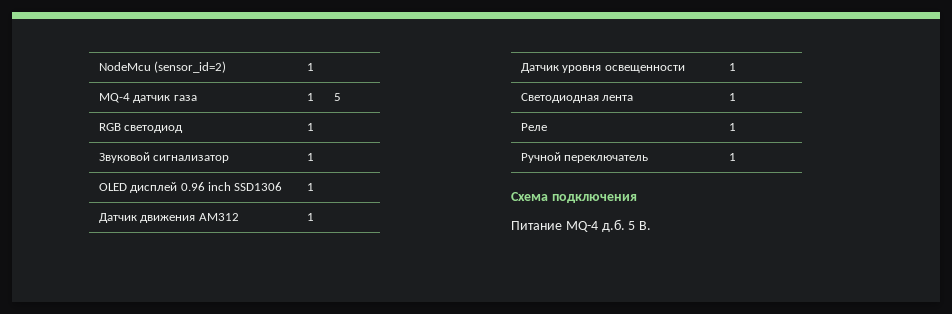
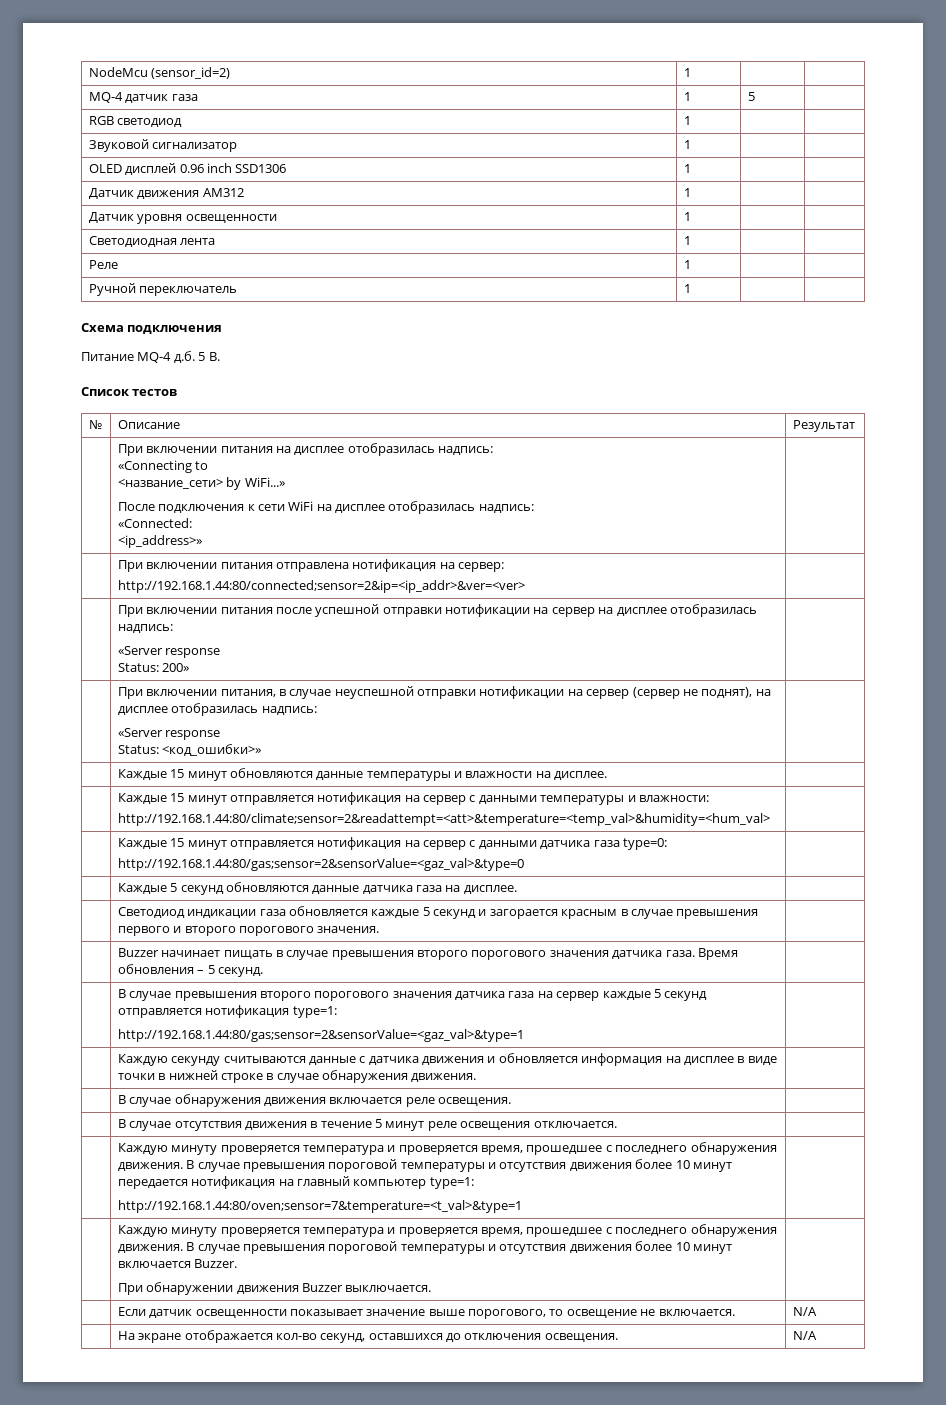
+ Список тестов
+ № | Описание | Результат
+ | При включении питания на дисплее отобразилась надпись:
+ «Connecting to
+ <название_сети> by WiFi...»
+ После подключения к сети WiFi на дисплее отобразилась надпись:
+ «Connected:
+ <ip_address>» |
+ | При включении питания отправлена нотификация на сервер:
+ http://192.168.1.44:80/connected;sensor=2&ip=<ip_addr>&ver=<ver> |
+ | При включении питания после успешной отправки нотификации на сервер на дисплее отобразилась надпись:
+ «Server response
+ Status: 200» |
+ | При включении питания, в случае неуспешной отправки нотификации на сервер (сервер не поднят), на дисплее отобразилась надпись:
+ «Server response
+ Status: <код_ошибки>» |
+ | Каждые 15 минут обновляются данные температуры и влажности на дисплее. |
+ | Каждые 15 минут отправляется нотификация на сервер с данными температуры и влажности:
+ http://192.168.1.44:80/climate;sensor=2&readattempt=<att>&temperature=<temp_val>&humidity=<hum_val> |
+ | Каждые 15 минут отправляется нотификация на сервер с данными датчика газа type=0:
+ http://192.168.1.44:80/gas;sensor=2&sensorValue=<gaz_val>&type=0 |
+ | Каждые 5 секунд обновляются данные датчика газа на дисплее. |
+ | Светодиод индикации газа обновляется каждые 5 секунд и загорается красным в случае превышения первого и второго порогового значения. |
+ | Buzzer начинает пищать в случае превышения второго порогового значения датчика газа. Время обновления – 5 секунд. |
+ | В случае превышения второго порогового значения датчика газа на сервер каждые 5 секунд отправляется нотификация type=1:
+ http://192.168.1.44:80/gas;sensor=2&sensorValue=<gaz_val>&type=1 |
+ | Каждую секунду считываются данные с датчика движения и обновляется информация на дисплее в виде точки в нижней строке в случае обнаружения движения. |
+ | В случае обнаружения движения включается реле освещения. |
+ | В случае отсутствия движения в течение 5 минут реле освещения отключается. |
+ | Каждую минуту проверяется температура и проверяется время, прошедшее с последнего обнаружения движения. В случае превышения пороговой температуры и отсутствия движения более 10 минут передается нотификация на главный компьютер type=1:
+ http://192.168.1.44:80/oven;sensor=7&temperature=<t_val>&type=1 |
+ | Каждую минуту проверяется температура и проверяется время, прошедшее с последнего обнаружения движения. В случае превышения пороговой температуры и отсутствия движения более 10 минут включается Buzzer.
+ При обнаружении движения Buzzer выключается. |
+ | Если датчик освещенности показывает значение выше порогового, то освещение не включается. | N/A
+ | На экране отображается кол-во секунд, оставшихся до отключения освещения. | N/A

